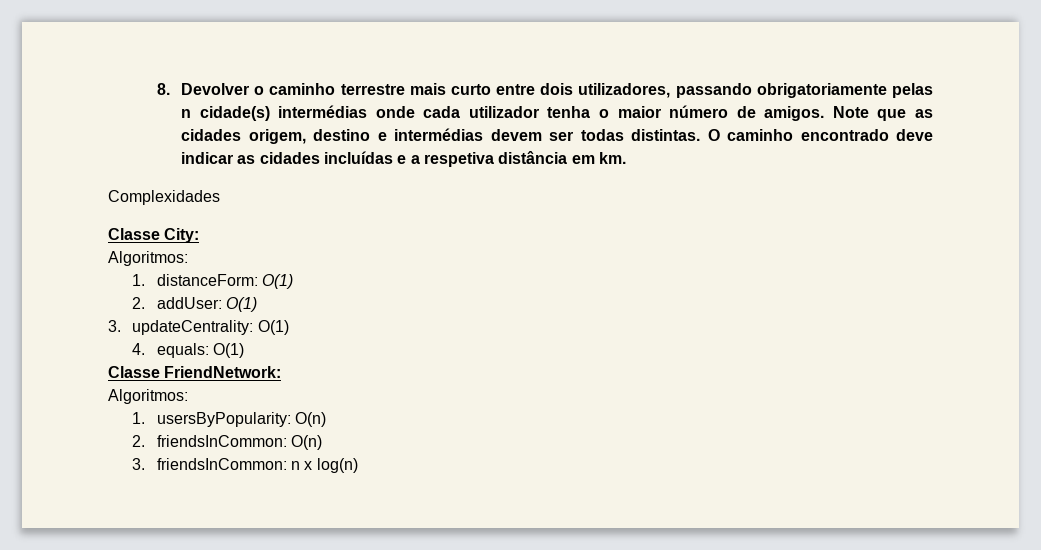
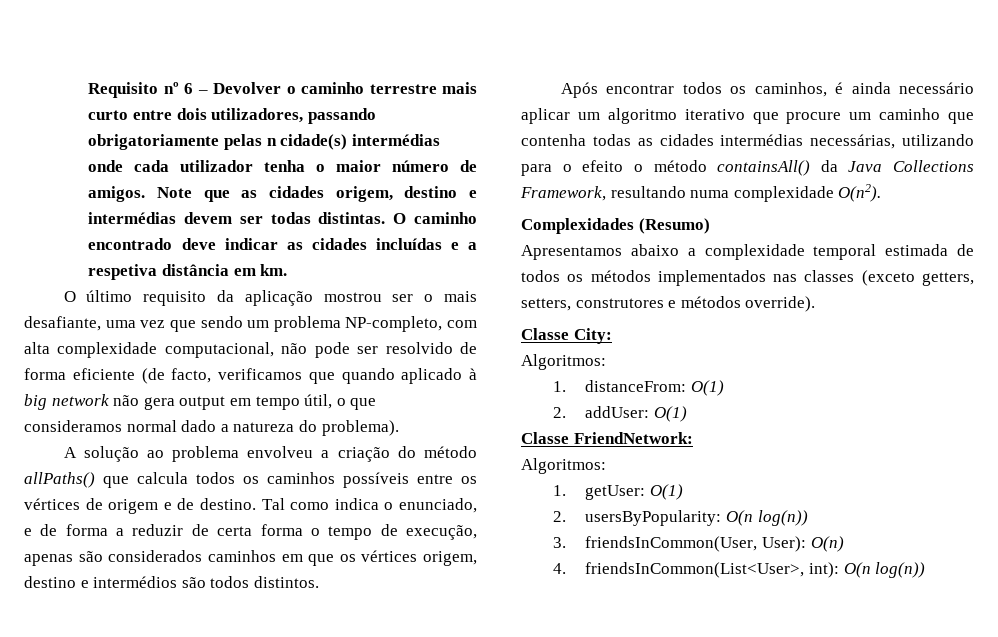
- 8. Devolver o caminho terrestre mais curto entre dois utilizadores, passando obrigatoriamente pelas n cidade(s) intermédias onde cada utilizador tenha o maior número de amigos.
+ Requisito nº 6 – Devolver o caminho terrestre mais curto entre dois utilizadores, passando obrigatoriamente pelas n cidade(s) intermédias onde cada utilizador tenha o maior número de amigos.
- Complexidades
+ O último requisito da aplicação mostrou ser o mais desafiante, uma vez que sendo um problema NP-completo, com alta complexidade computacional, não pode ser resolvido de forma eficiente (de facto, verificamos que quando aplicado à big network não gera output em tempo útil, o que consideramos normal dado a natureza do problema).
+ A solução ao problema envolveu a criação do método allPaths() que calcula todos os caminhos possíveis entre os vértices de origem e de destino. Tal como indica o enunciado, e de forma a reduzir de certa forma o tempo de execução, apenas são considerados caminhos em que os vértices origem, destino e intermédios são todos distintos.
+ Após encontrar todos os caminhos, é ainda necessário aplicar um algoritmo iterativo que procure um caminho que contenha todas as cidades intermédias necessárias, utilizando para o efeito o método containsAll() da Java Collections Framework, resultando numa complexidade O(n2).
+ Complexidades (Resumo)
+ Apresentamos abaixo a complexidade temporal estimada de todos os métodos implementados nas classes (exceto getters, setters, construtores e métodos override).
- 1. distanceForm: O(1)
+ 1. distanceFrom: O(1)
- 3. updateCentrality: O(1)
- 4. equals: O(1)
  Classe FriendNetwork:
  Algoritmos:
- 1. usersByPopularity: O(n)
- 2. friendsInCommon: O(n)
- 3. friendsInCommon: n x log(n)
+ 1. getUser: O(1)
+ 2. usersByPopularity: O(n log(n))
+ 3. friendsInCommon(User, User): O(n)
+ 4. friendsInCommon(List<User>, int): O(n log(n))

